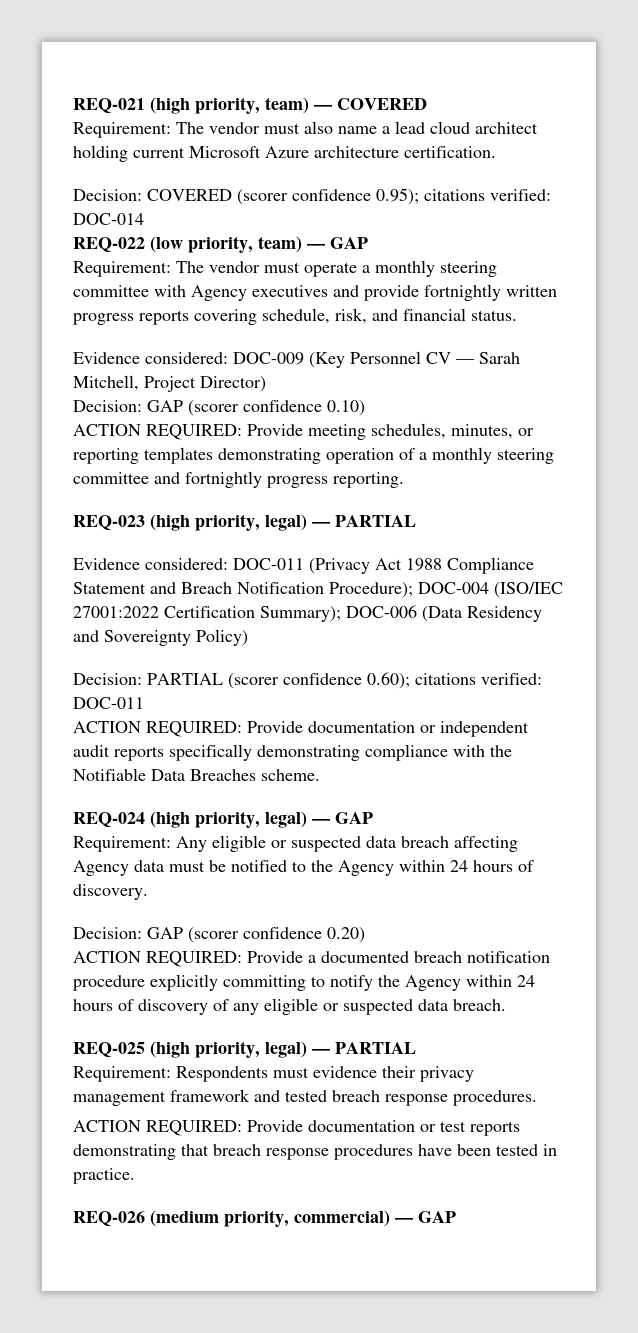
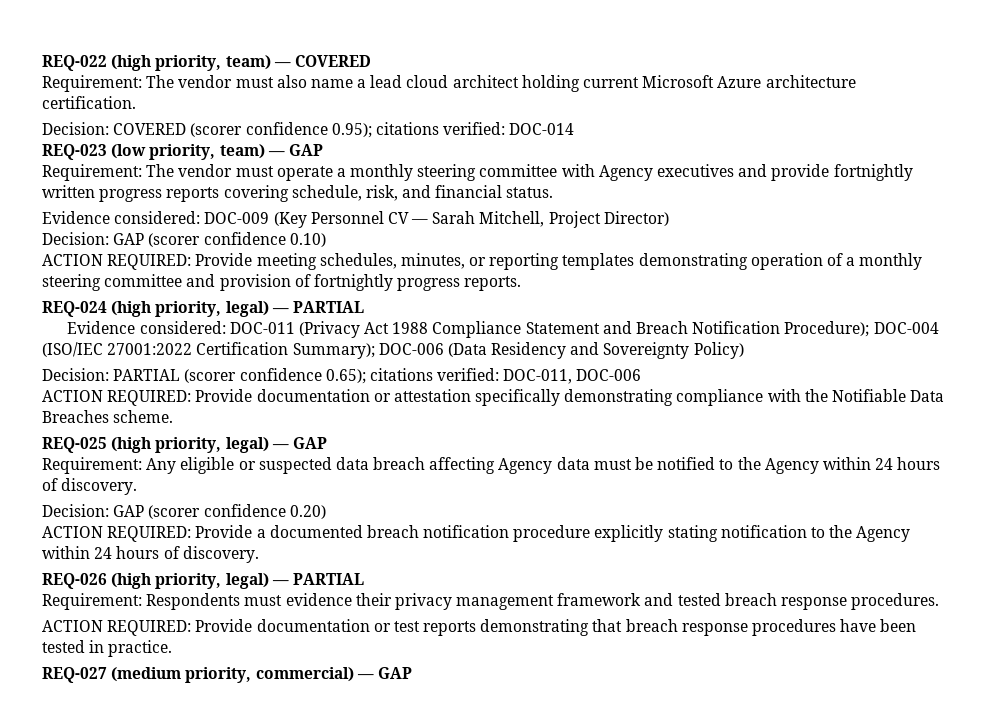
- REQ-021 (high priority, team) — COVERED
+ REQ-022 (high priority, team) — COVERED
- REQ-022 (low priority, team) — GAP
+ REQ-023 (low priority, team) — GAP
- ACTION REQUIRED: Provide meeting schedules, minutes, or reporting templates demonstrating operation of a monthly steering committee and fortnightly progress reporting.
- REQ-023 (high priority, legal) — PARTIAL
+ ACTION REQUIRED: Provide meeting schedules, minutes, or reporting templates demonstrating operation of a monthly steering committee and provision of fortnightly progress reports.
+ REQ-024 (high priority, legal) — PARTIAL
- Decision: PARTIAL (scorer confidence 0.60); citations verified: DOC-011
- ACTION REQUIRED: Provide documentation or independent audit reports specifically demonstrating compliance with the Notifiable Data Breaches scheme.
+ Decision: PARTIAL (scorer confidence 0.65); citations verified: DOC-011, DOC-006
+ ACTION REQUIRED: Provide documentation or attestation specifically demonstrating compliance with the Notifiable Data Breaches scheme.
- REQ-024 (high priority, legal) — GAP
+ REQ-025 (high priority, legal) — GAP
- ACTION REQUIRED: Provide a documented breach notification procedure explicitly committing to notify the Agency within 24 hours of discovery of any eligible or suspected data breach.
- REQ-025 (high priority, legal) — PARTIAL
+ ACTION REQUIRED: Provide a documented breach notification procedure explicitly stating notification to the Agency within 24 hours of discovery.
+ REQ-026 (high priority, legal) — PARTIAL
- REQ-026 (medium priority, commercial) — GAP
+ REQ-027 (medium priority, commercial) — GAP

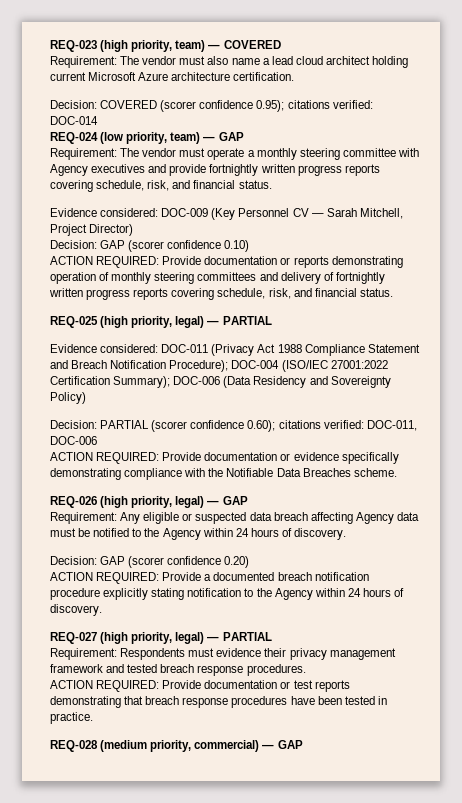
- REQ-022 (high priority, team) — COVERED
+ REQ-023 (high priority, team) — COVERED
- REQ-023 (low priority, team) — GAP
+ REQ-024 (low priority, team) — GAP
- ACTION REQUIRED: Provide meeting schedules, minutes, or reporting templates demonstrating operation of a monthly steering committee and provision of fortnightly progress reports.
- REQ-024 (high priority, legal) — PARTIAL
+ ACTION REQUIRED: Provide documentation or reports demonstrating operation of monthly steering committees and delivery of fortnightly written progress reports covering schedule, risk, and financial status.
+ REQ-025 (high priority, legal) — PARTIAL
- Decision: PARTIAL (scorer confidence 0.65); citations verified: DOC-011, DOC-006
+ Decision: PARTIAL (scorer confidence 0.60); citations verified: DOC-011, DOC-006
- ACTION REQUIRED: Provide documentation or attestation specifically demonstrating compliance with the Notifiable Data Breaches scheme.
+ ACTION REQUIRED: Provide documentation or evidence specifically demonstrating compliance with the Notifiable Data Breaches scheme.
- REQ-025 (high priority, legal) — GAP
+ REQ-026 (high priority, legal) — GAP
- REQ-026 (high priority, legal) — PARTIAL
+ REQ-027 (high priority, legal) — PARTIAL
- REQ-027 (medium priority, commercial) — GAP
+ REQ-028 (medium priority, commercial) — GAP

